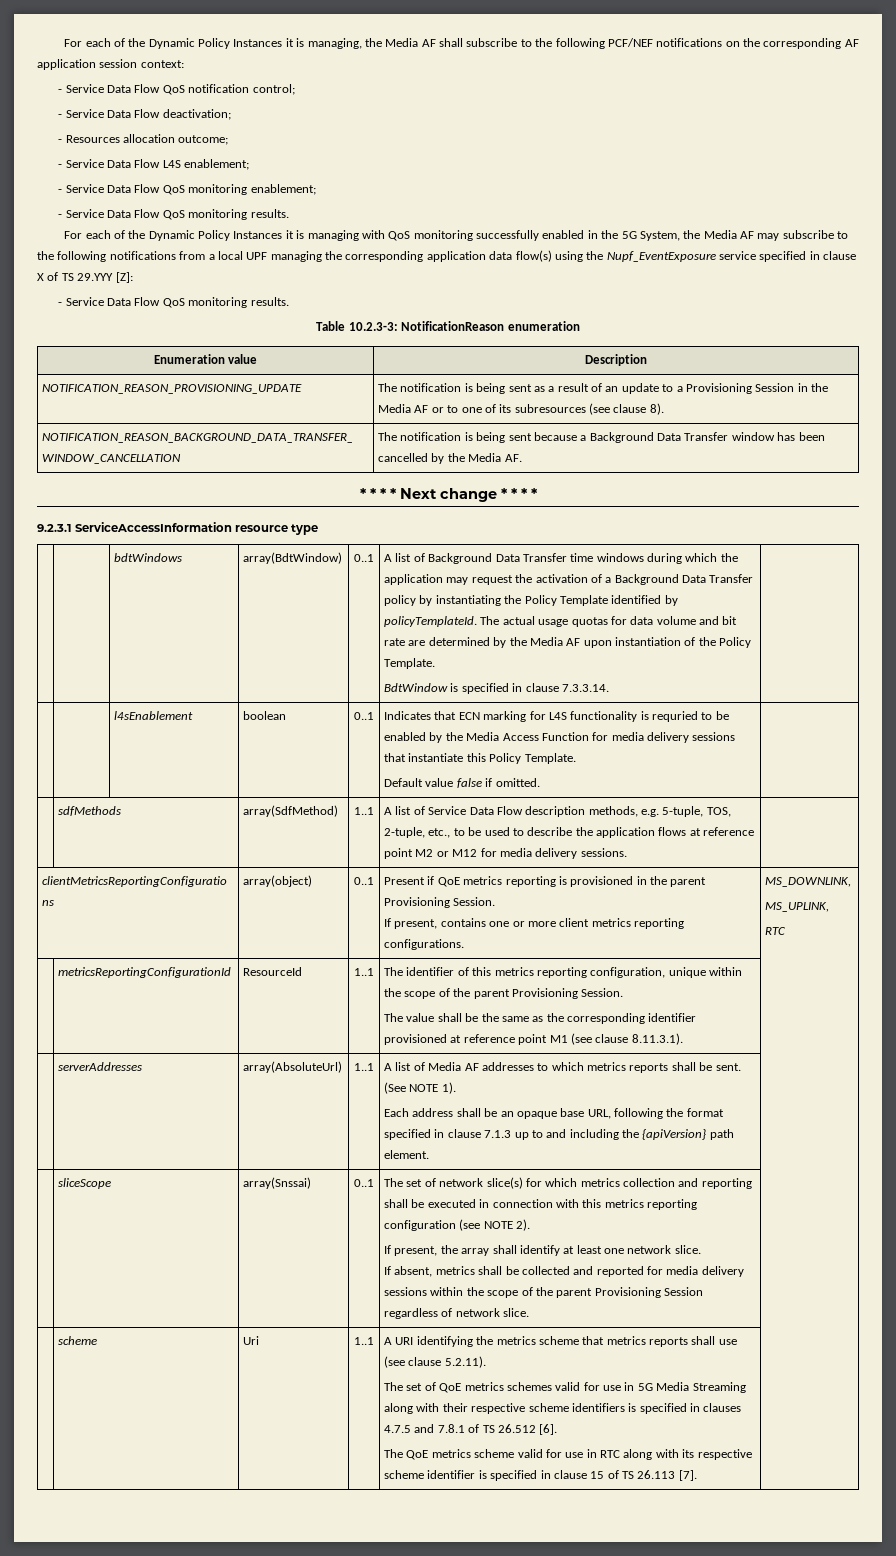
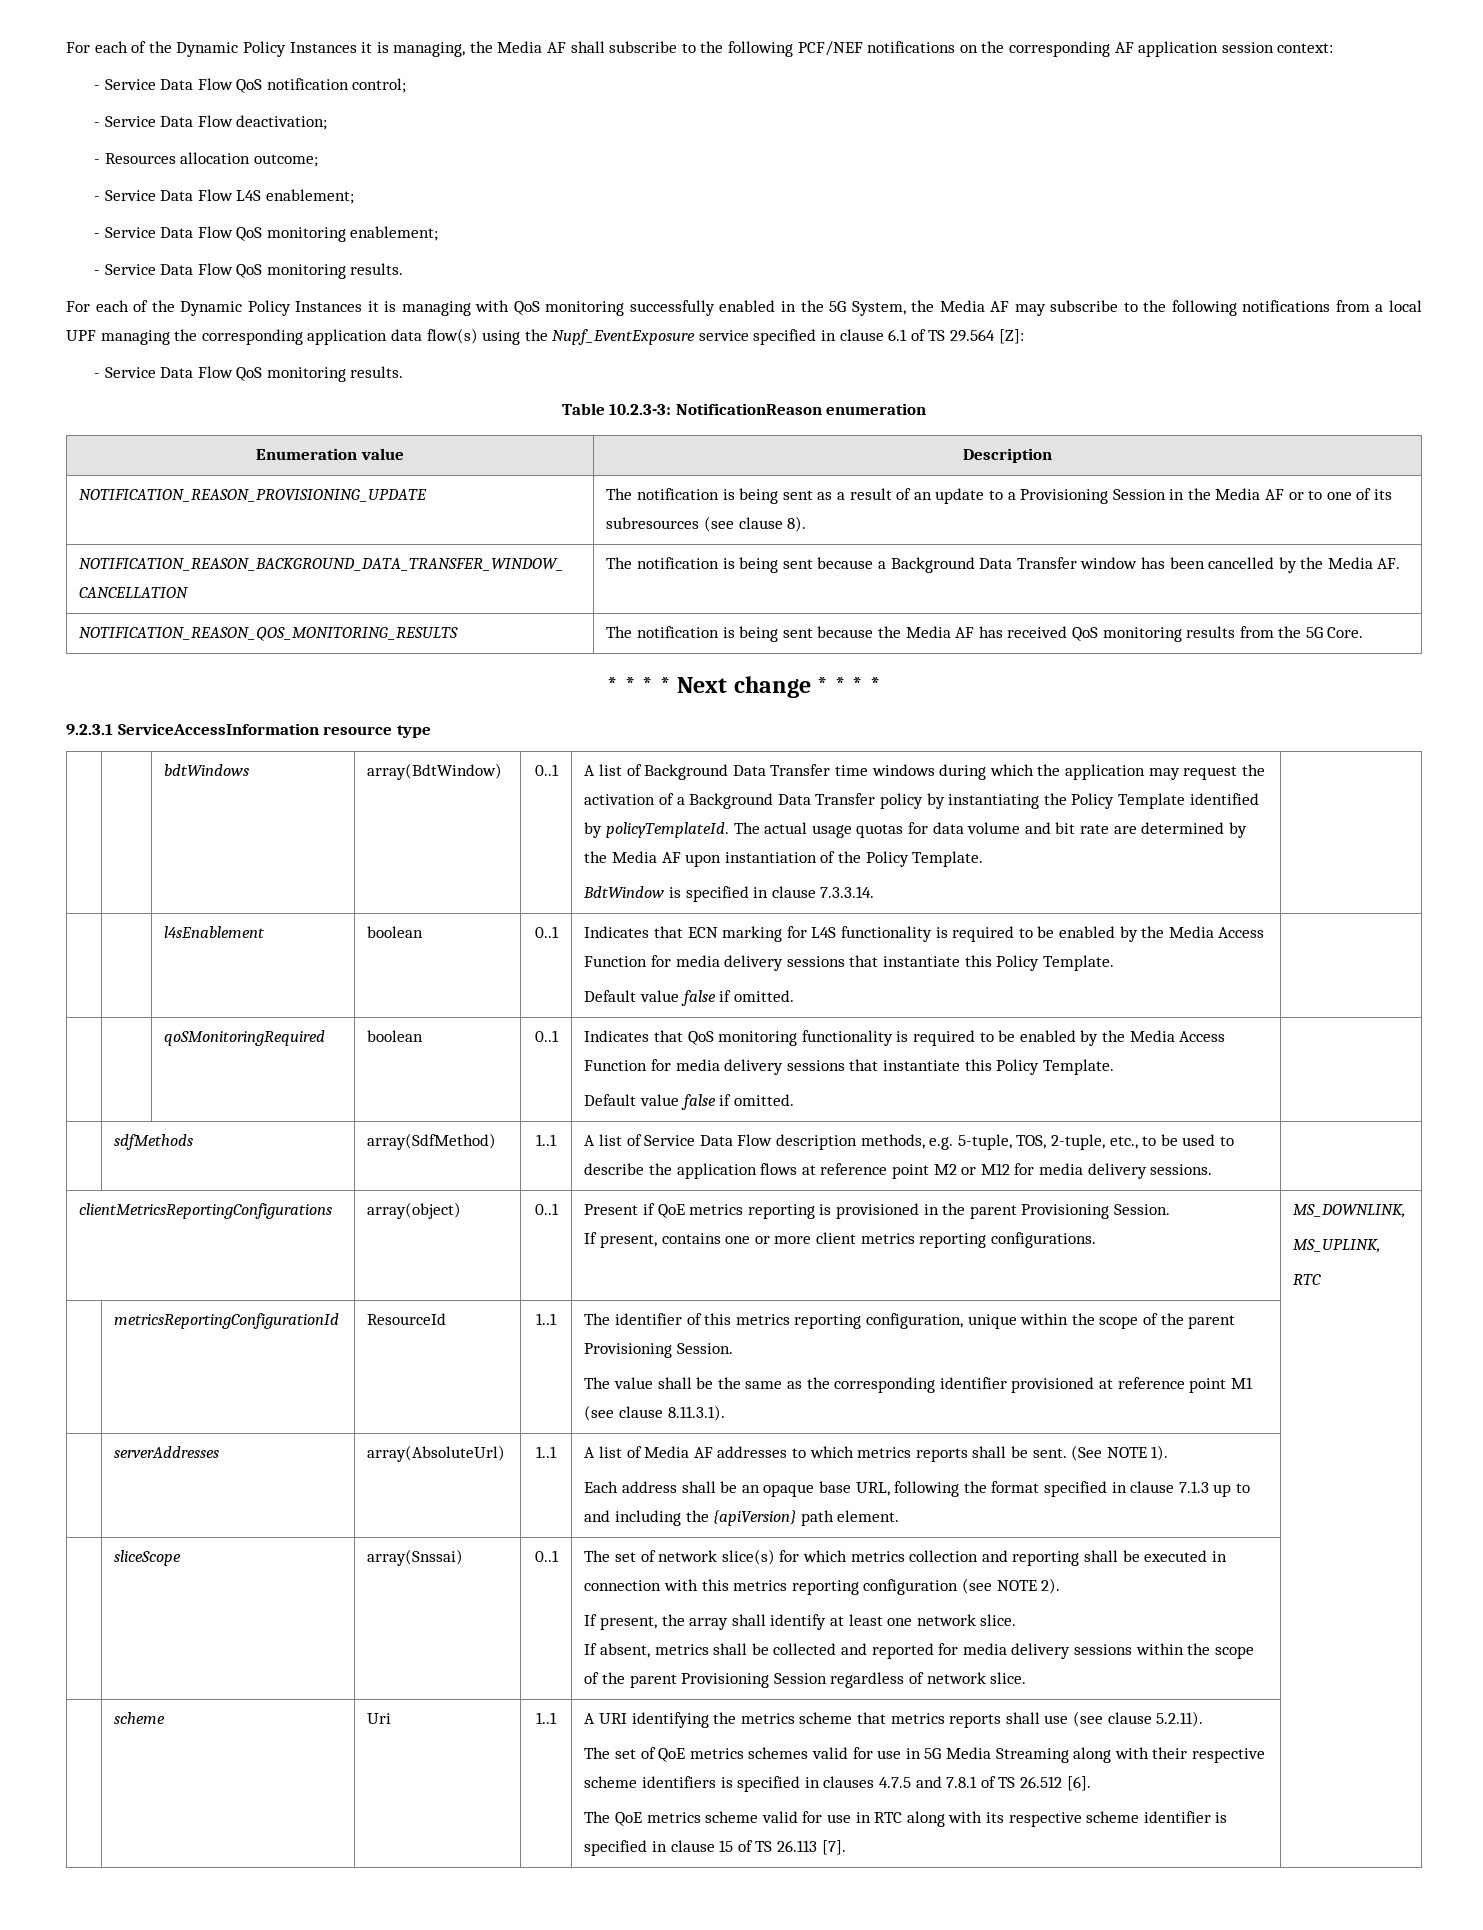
- For each of the Dynamic Policy Instances it is managing with QoS monitoring successfully enabled in the 5G System, the Media AF may subscribe to the following notifications from a local UPF managing the corresponding application data flow(s) using the Nupf_EventExposure service specified in clause X of TS 29.YYY [Z]:
+ For each of the Dynamic Policy Instances it is managing with QoS monitoring successfully enabled in the 5G System, the Media AF may subscribe to the following notifications from a local UPF managing the corresponding application data flow(s) using the Nupf_EventExposure service specified in clause 6.1 of TS 29.564 [Z]:
+ NOTIFICATION_REASON_QOS_MONITORING_RESULTS | The notification is being sent because the Media AF has received QoS monitoring results from the 5G Core.
- | | l4sEnablement | boolean | 0..1 | Indicates that ECN marking for L4S functionality is requried to be enabled by the Media Access Function for media delivery sessions that instantiate this Policy Template.
+ | | l4sEnablement | boolean | 0..1 | Indicates that ECN marking for L4S functionality is required to be enabled by the Media Access Function for media delivery sessions that instantiate this Policy Template.
+ Default value false if omitted. |
+ | | qoSMonitoringRequired | boolean | 0..1 | Indicates that QoS monitoring functionality is required to be enabled by the Media Access Function for media delivery sessions that instantiate this Policy Template.

